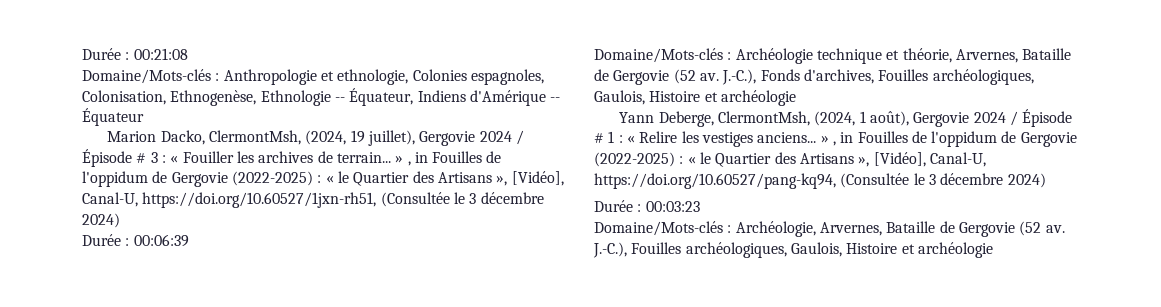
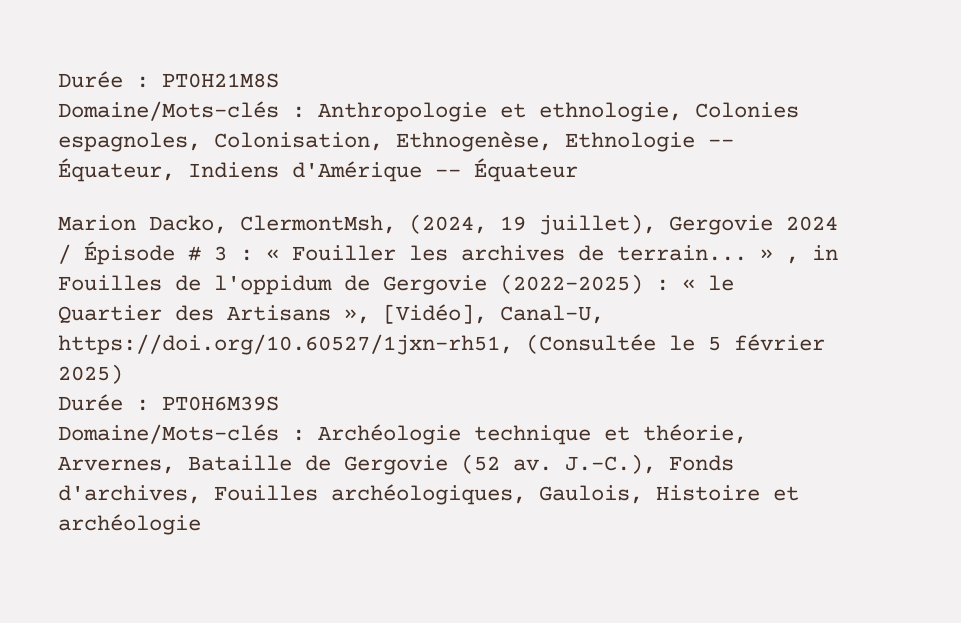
- Durée : 00:21:08
+ Durée : PT0H21M8S
- Marion Dacko, ClermontMsh, (2024, 19 juillet), Gergovie 2024 / Épisode # 3 : « Fouiller les archives de terrain... » , in Fouilles de l'oppidum de Gergovie (2022-2025) : « le Quartier des Artisans », [Vidéo], Canal-U, https://doi.org/10.60527/1jxn-rh51, (Consultée le 3 décembre 2024)
- Durée : 00:06:39
+ Marion Dacko, ClermontMsh, (2024, 19 juillet), Gergovie 2024 / Épisode # 3 : « Fouiller les archives de terrain... » , in Fouilles de l'oppidum de Gergovie (2022-2025) : « le Quartier des Artisans », [Vidéo], Canal-U, https://doi.org/10.60527/1jxn-rh51, (Consultée le 5 février 2025)
+ Durée : PT0H6M39S
- Yann Deberge, ClermontMsh, (2024, 1 août), Gergovie 2024 / Épisode # 1 : « Relire les vestiges anciens... » , in Fouilles de l'oppidum de Gergovie (2022-2025) : « le Quartier des Artisans », [Vidéo], Canal-U, https://doi.org/10.60527/pang-kq94, (Consultée le 3 décembre 2024)
- Durée : 00:03:23
- Domaine/Mots-clés : Archéologie, Arvernes, Bataille de Gergovie (52 av. J.-C.), Fouilles archéologiques, Gaulois, Histoire et archéologie

